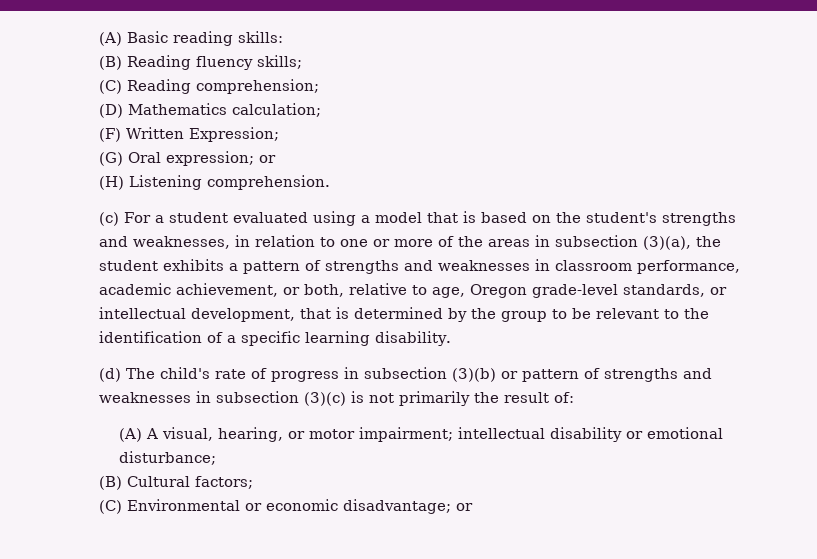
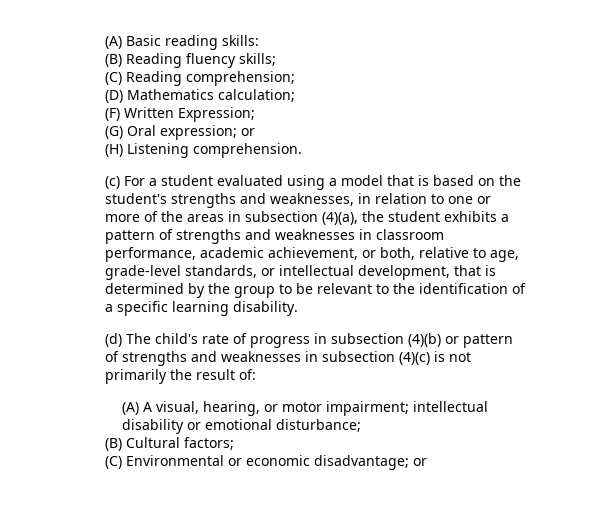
- (c) For a student evaluated using a model that is based on the student's strengths and weaknesses, in relation to one or more of the areas in subsection (3)(a), the student exhibits a pattern of strengths and weaknesses in classroom performance, academic achievement, or both, relative to age, Oregon grade-level standards, or intellectual development, that is determined by the group to be relevant to the identification of a specific learning disability.
+ (c) For a student evaluated using a model that is based on the student's strengths and weaknesses, in relation to one or more of the areas in subsection (4)(a), the student exhibits a pattern of strengths and weaknesses in classroom performance, academic achievement, or both, relative to age, grade-level standards, or intellectual development, that is determined by the group to be relevant to the identification of a specific learning disability.
- (d) The child's rate of progress in subsection (3)(b) or pattern of strengths and weaknesses in subsection (3)(c) is not primarily the result of:
+ (d) The child's rate of progress in subsection (4)(b) or pattern of strengths and weaknesses in subsection (4)(c) is not primarily the result of:

